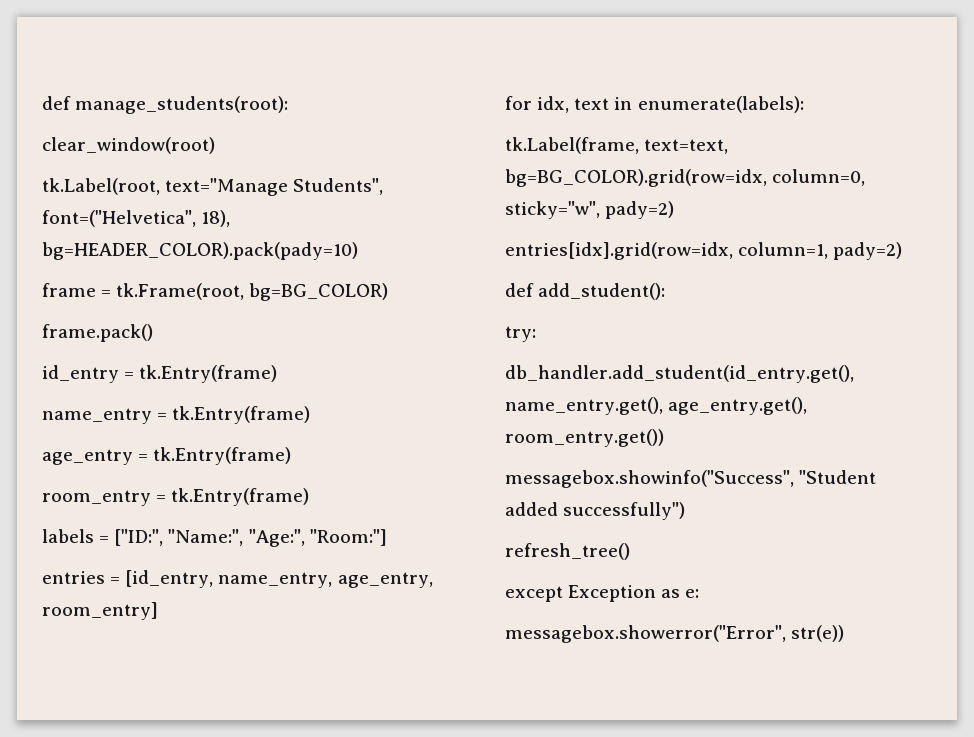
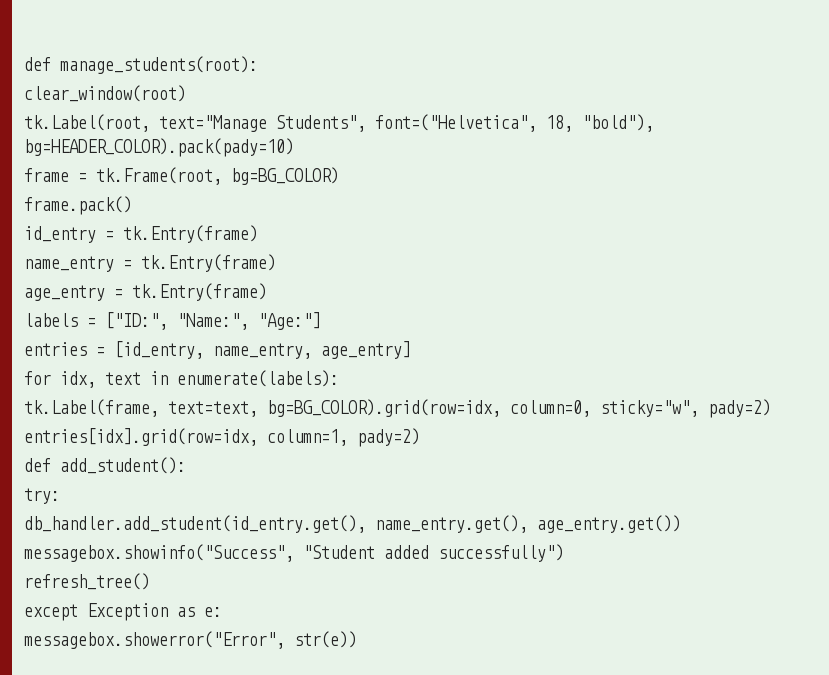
- tk.Label(root, text="Manage Students", font=("Helvetica", 18), bg=HEADER_COLOR).pack(pady=10)
+ tk.Label(root, text="Manage Students", font=("Helvetica", 18, "bold"), bg=HEADER_COLOR).pack(pady=10)
- room_entry = tk.Entry(frame)
- labels = ["ID:", "Name:", "Age:", "Room:"]
+ labels = ["ID:", "Name:", "Age:"]
- entries = [id_entry, name_entry, age_entry, room_entry]
+ entries = [id_entry, name_entry, age_entry]
- db_handler.add_student(id_entry.get(), name_entry.get(), age_entry.get(), room_entry.get())
+ db_handler.add_student(id_entry.get(), name_entry.get(), age_entry.get())

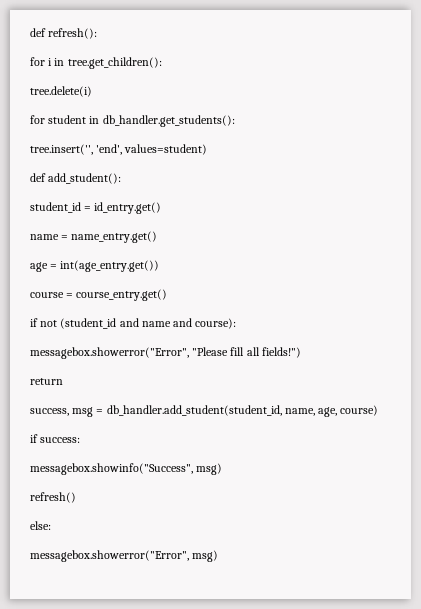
- def manage_students(root):
- clear_window(root)
- tk.Label(root, text="Manage Students", font=("Helvetica", 18, "bold"), bg=HEADER_COLOR).pack(pady=10)
- frame = tk.Frame(root, bg=BG_COLOR)
- frame.pack()
- id_entry = tk.Entry(frame)
- name_entry = tk.Entry(frame)
- age_entry = tk.Entry(frame)
- labels = ["ID:", "Name:", "Age:"]
- entries = [id_entry, name_entry, age_entry]
- for idx, text in enumerate(labels):
- tk.Label(frame, text=text, bg=BG_COLOR).grid(row=idx, column=0, sticky="w", pady=2)
- entries[idx].grid(row=idx, column=1, pady=2)
+ def refresh():
+ for i in tree.get_children():
+ tree.delete(i)
+ for student in db_handler.get_students():
+ tree.insert('', 'end', values=student)
  def add_student():
- try:
- db_handler.add_student(id_entry.get(), name_entry.get(), age_entry.get())
- messagebox.showinfo("Success", "Student added successfully")
- refresh_tree()
- except Exception as e:
- messagebox.showerror("Error", str(e))
+ student_id = id_entry.get()
+ name = name_entry.get()
+ age = int(age_entry.get())
+ course = course_entry.get()
+ if not (student_id and name and course):
+ messagebox.showerror("Error", "Please fill all fields!")
+ return
+ success, msg = db_handler.add_student(student_id, name, age, course)
+ if success:
+ messagebox.showinfo("Success", msg)
+ refresh()
+ else:
+ messagebox.showerror("Error", msg)

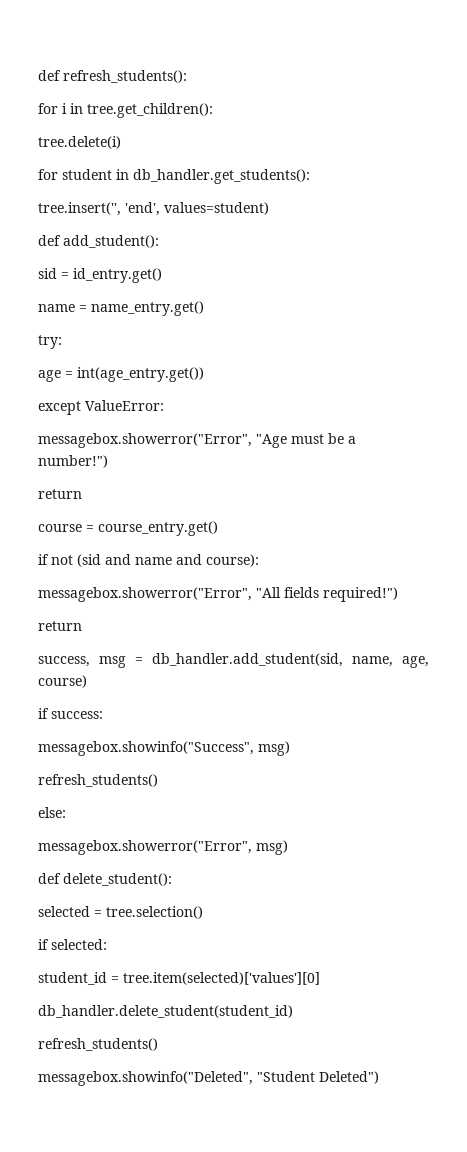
- def refresh():
+ def refresh_students():
- student_id = id_entry.get()
+ sid = id_entry.get()
+ try:
+ except ValueError:
+ messagebox.showerror("Error", "Age must be a number!")
+ return
- if not (student_id and name and course):
+ if not (sid and name and course):
- messagebox.showerror("Error", "Please fill all fields!")
+ messagebox.showerror("Error", "All fields required!")
- success, msg = db_handler.add_student(student_id, name, age, course)
+ success, msg = db_handler.add_student(sid, name, age, course)
  messagebox.showinfo("Success", msg)
- refresh()
+ refresh_students()
+ def delete_student():
+ selected = tree.selection()
+ if selected:
+ student_id = tree.item(selected)['values'][0]
+ db_handler.delete_student(student_id)
+ refresh_students()
+ messagebox.showinfo("Deleted", "Student Deleted")

